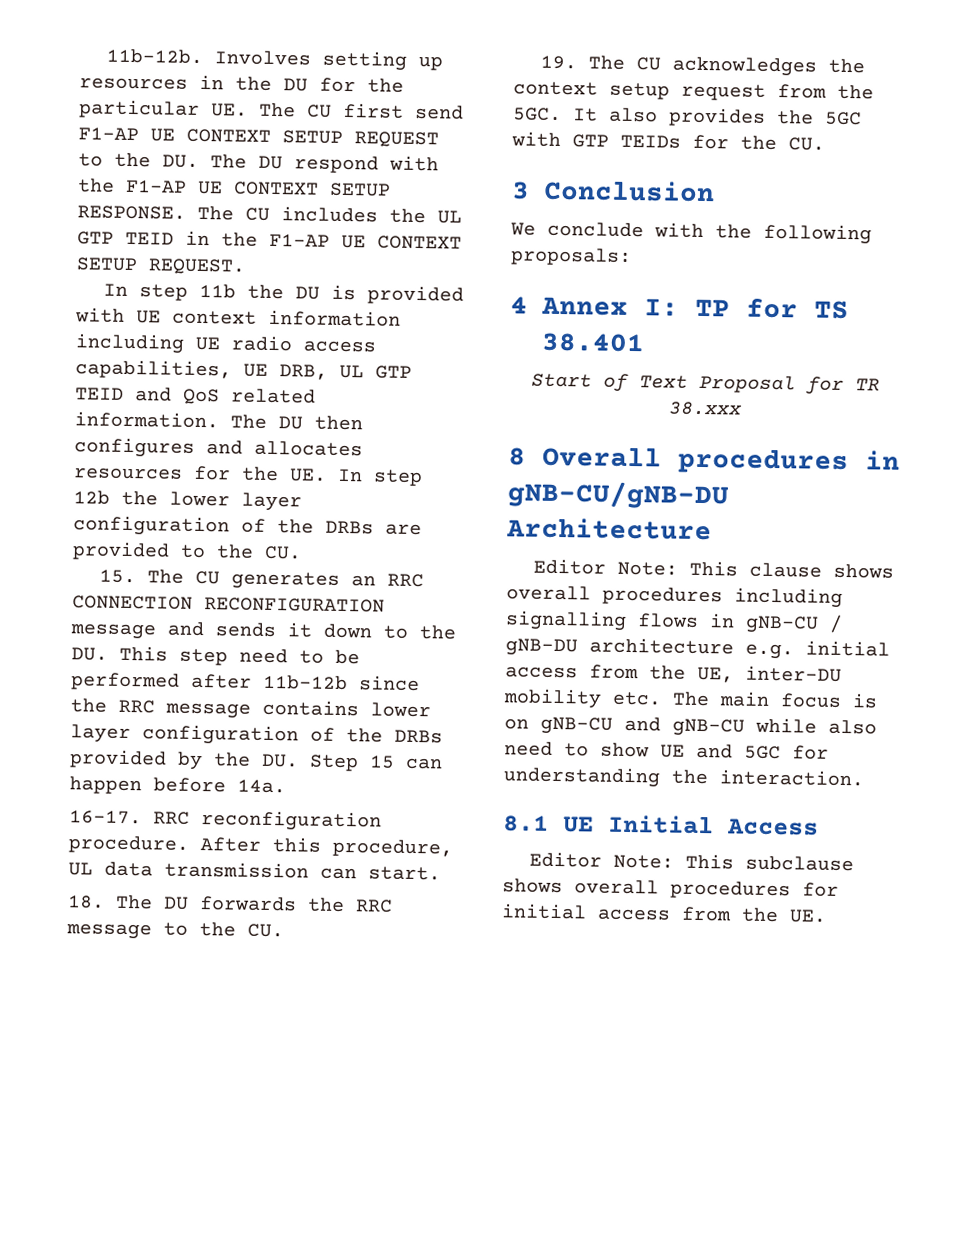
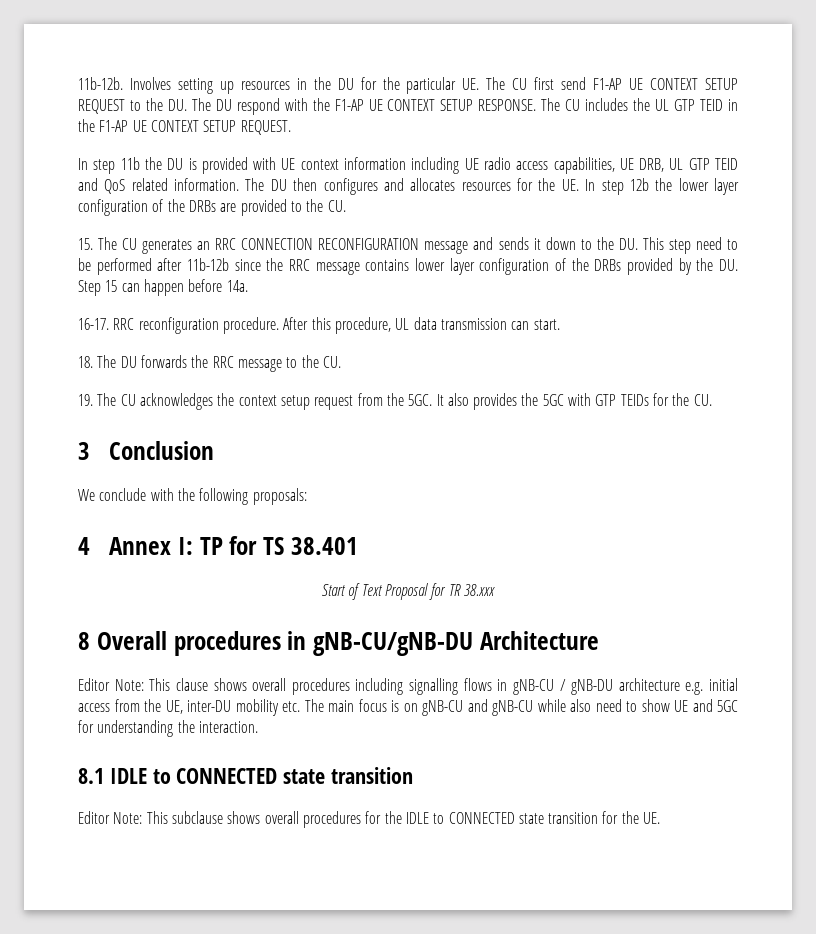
- 8.1 UE Initial Access
+ 8.1 IDLE to CONNECTED state transition
- Editor Note: This subclause shows overall procedures for initial access from the UE.
+ Editor Note: This subclause shows overall procedures for the IDLE to CONNECTED state transition for the UE.

